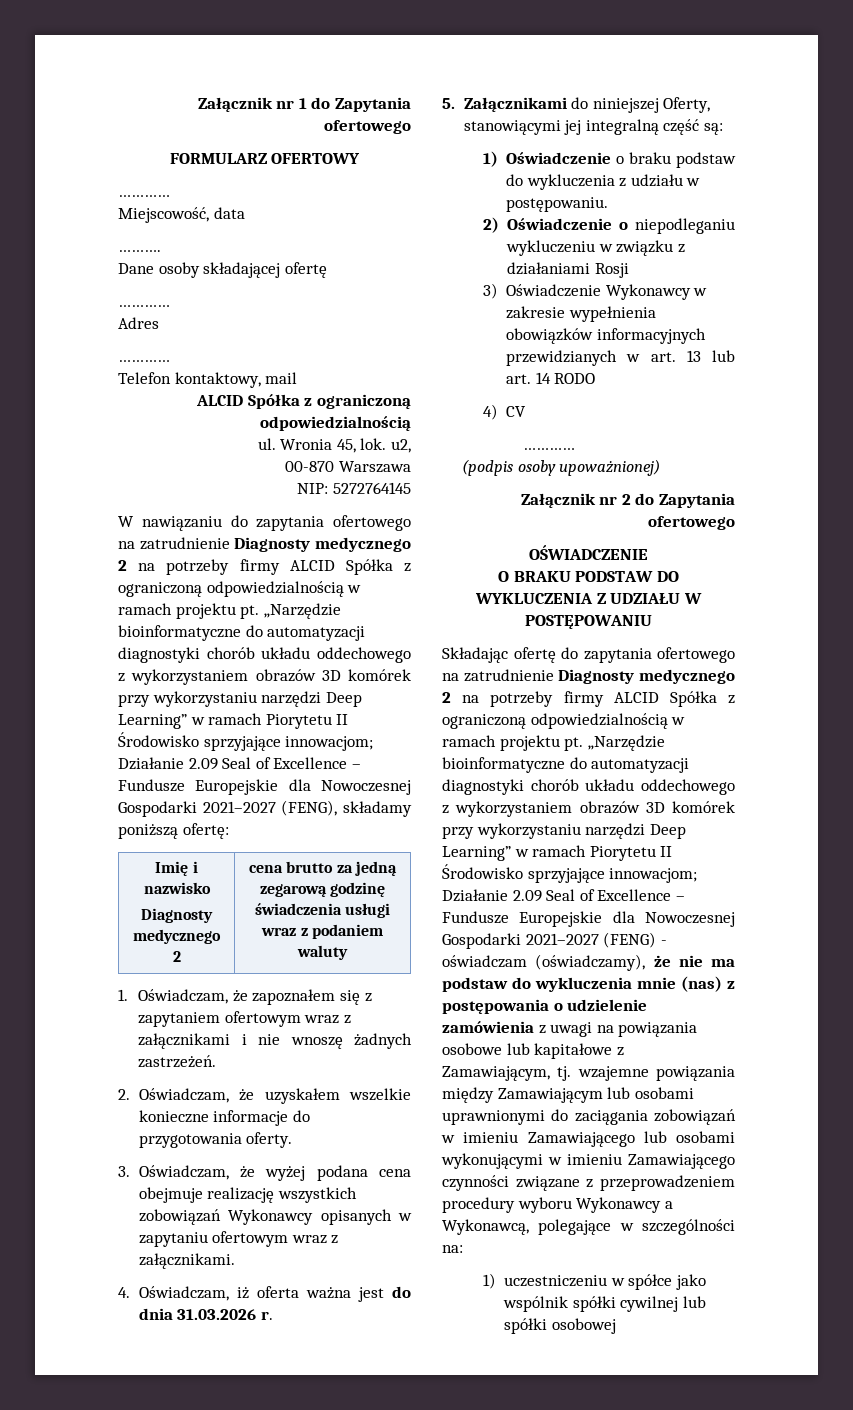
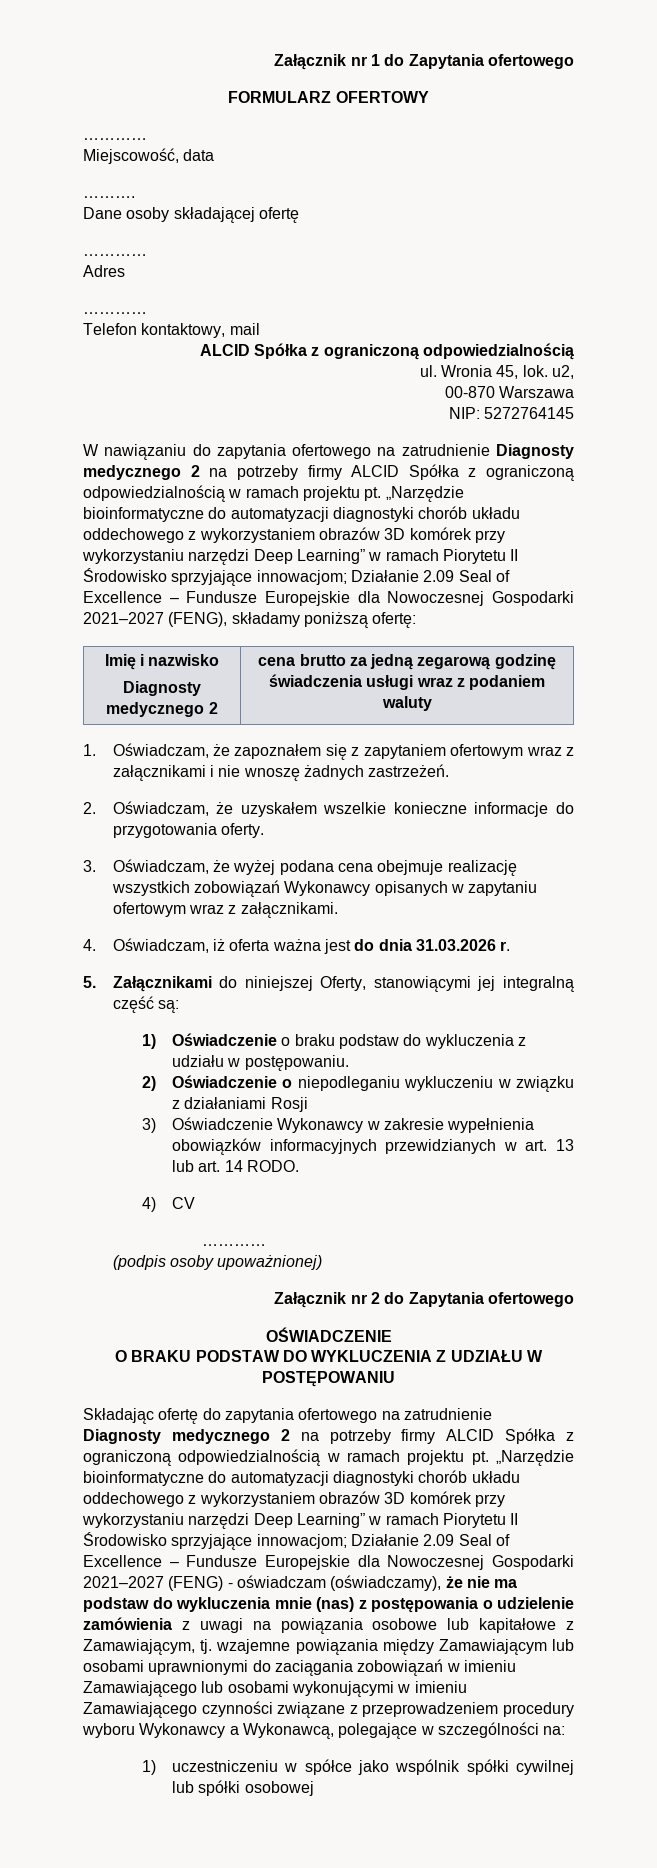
- 3) Oświadczenie Wykonawcy w zakresie wypełnienia obowiązków informacyjnych przewidzianych w art. 13 lub art. 14 RODO
+ 3) Oświadczenie Wykonawcy w zakresie wypełnienia obowiązków informacyjnych przewidzianych w art. 13 lub art. 14 RODO.

